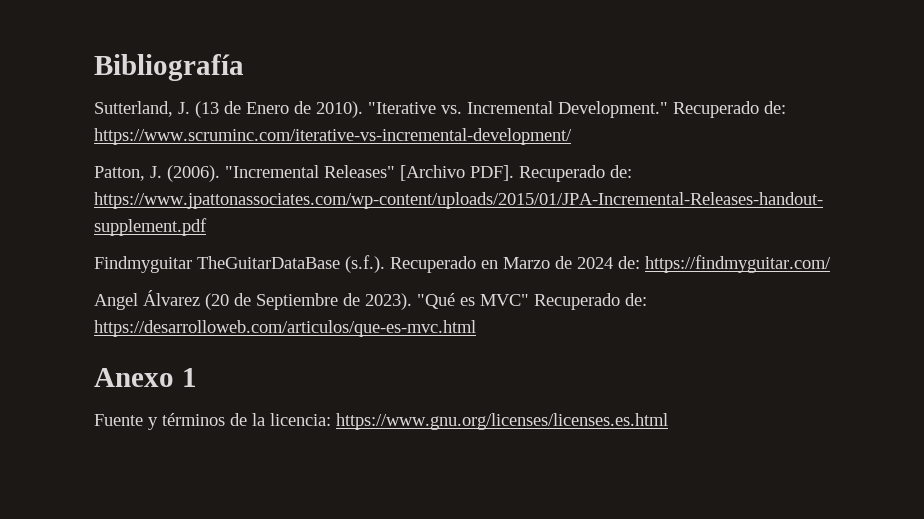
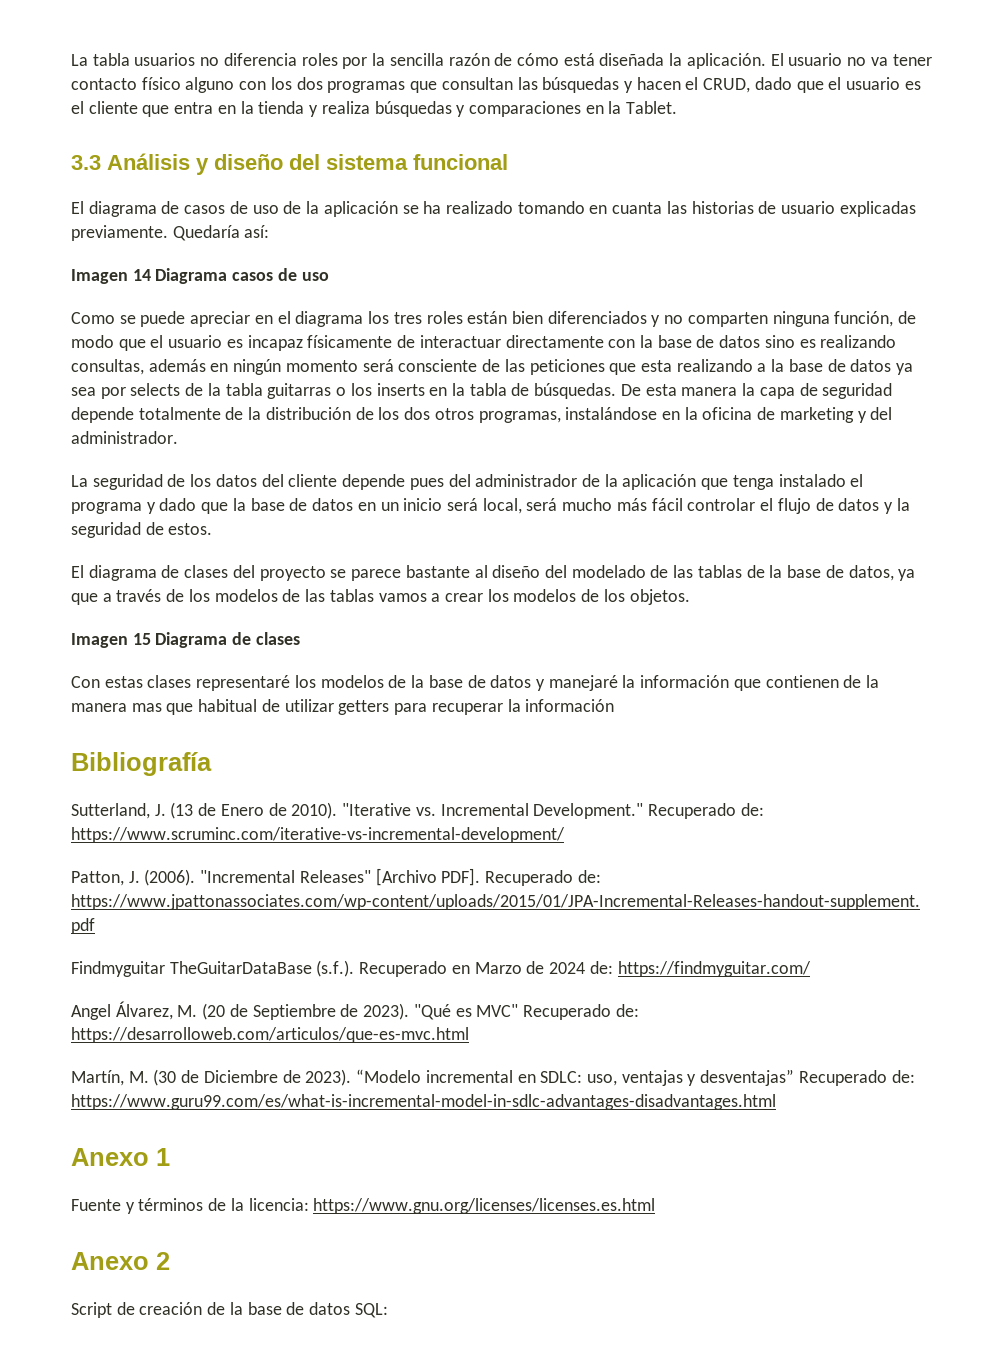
+ La tabla usuarios no diferencia roles por la sencilla razón de cómo está diseñada la aplicación. El usuario no va tener contacto físico alguno con los dos programas que consultan las búsquedas y hacen el CRUD, dado que el usuario es el cliente que entra en la tienda y realiza búsquedas y comparaciones en la Tablet.
+ 3.3 Análisis y diseño del sistema funcional
+ El diagrama de casos de uso de la aplicación se ha realizado tomando en cuanta las historias de usuario explicadas previamente. Quedaría así:
+ Imagen 14 Diagrama casos de uso
+ Como se puede apreciar en el diagrama los tres roles están bien diferenciados y no comparten ninguna función, de modo que el usuario es incapaz físicamente de interactuar directamente con la base de datos sino es realizando consultas, además en ningún momento será consciente de las peticiones que esta realizando a la base de datos ya sea por selects de la tabla guitarras o los inserts en la tabla de búsquedas. De esta manera la capa de seguridad depende totalmente de la distribución de los dos otros programas, instalándose en la oficina de marketing y del administrador.
+ La seguridad de los datos del cliente depende pues del administrador de la aplicación que tenga instalado el programa y dado que la base de datos en un inicio será local, será mucho más fácil controlar el flujo de datos y la seguridad de estos.
+ El diagrama de clases del proyecto se parece bastante al diseño del modelado de las tablas de la base de datos, ya que a través de los modelos de las tablas vamos a crear los modelos de los objetos.
+ Imagen 15 Diagrama de clases
+ Con estas clases representaré los modelos de la base de datos y manejaré la información que contienen de la manera mas que habitual de utilizar getters para recuperar la información
- Angel Álvarez (20 de Septiembre de 2023).
+ Angel Álvarez, M. (20 de Septiembre de 2023).
+ Martín, M. (30 de Diciembre de 2023). “Modelo incremental en SDLC: uso, ventajas y desventajas” Recuperado de: https://www.guru99.com/es/what-is-incremental-model-in-sdlc-advantages-disadvantages.html
+ Anexo 2
+ Script de creación de la base de datos SQL:

